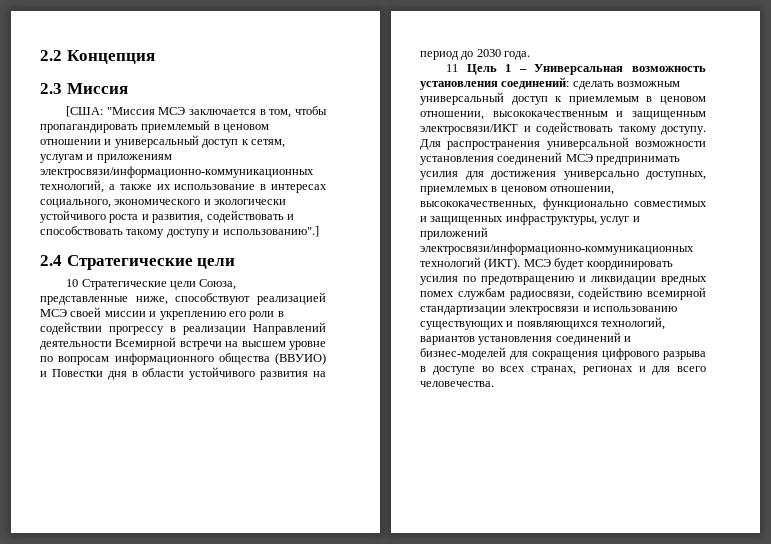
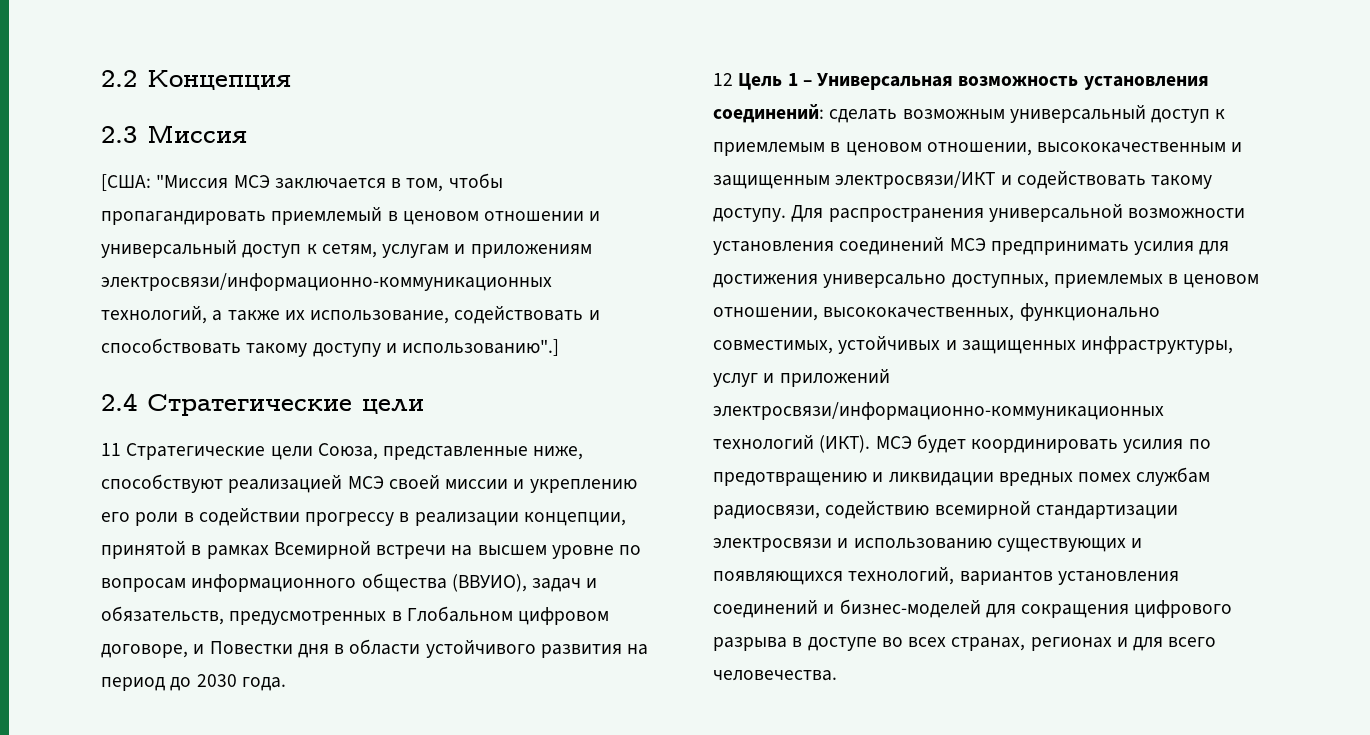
- [США: "Миссия МСЭ заключается в том, чтобы пропагандировать приемлемый в ценовом отношении и универсальный доступ к сетям, услугам и приложениям электросвязи/информационно-коммуникационных технологий, а также их использование в интересах социального, экономического и экологически устойчивого роста и развития, содействовать и способствовать такому доступу и использованию".]
+ [США: "Миссия МСЭ заключается в том, чтобы пропагандировать приемлемый в ценовом отношении и универсальный доступ к сетям, услугам и приложениям электросвязи/информационно-коммуникационных технологий, а также их использование, содействовать и способствовать такому доступу и использованию".]
- 10 Стратегические цели Союза, представленные ниже, способствуют реализацией МСЭ своей миссии и укреплению его роли в содействии прогрессу в реализации Направлений деятельности Всемирной встречи на высшем уровне по вопросам информационного общества (ВВУИО) и Повестки дня в области устойчивого развития на период до 2030 года.
+ 11 Стратегические цели Союза, представленные ниже, способствуют реализацией МСЭ своей миссии и укреплению его роли в содействии прогрессу в реализации концепции, принятой в рамках Всемирной встречи на высшем уровне по вопросам информационного общества (ВВУИО), задач и обязательств, предусмотренных в Глобальном цифровом договоре, и Повестки дня в области устойчивого развития на период до 2030 года.
- 11 Цель 1 – Универсальная возможность установления соединений: сделать возможным универсальный доступ к приемлемым в ценовом отношении, высококачественным и защищенным электросвязи/ИКТ и содействовать такому доступу.
+ 12 Цель 1 – Универсальная возможность установления соединений: сделать возможным универсальный доступ к приемлемым в ценовом отношении, высококачественным и защищенным электросвязи/ИКТ и содействовать такому доступу.
- Для распространения универсальной возможности установления соединений МСЭ предпринимать усилия для достижения универсально доступных, приемлемых в ценовом отношении, высококачественных, функционально совместимых и защищенных инфраструктуры, услуг и приложений электросвязи/информационно-коммуникационных технологий (ИКТ).
+ Для распространения универсальной возможности установления соединений МСЭ предпринимать усилия для достижения универсально доступных, приемлемых в ценовом отношении, высококачественных, функционально совместимых, устойчивых и защищенных инфраструктуры, услуг и приложений электросвязи/информационно-коммуникационных технологий (ИКТ).

